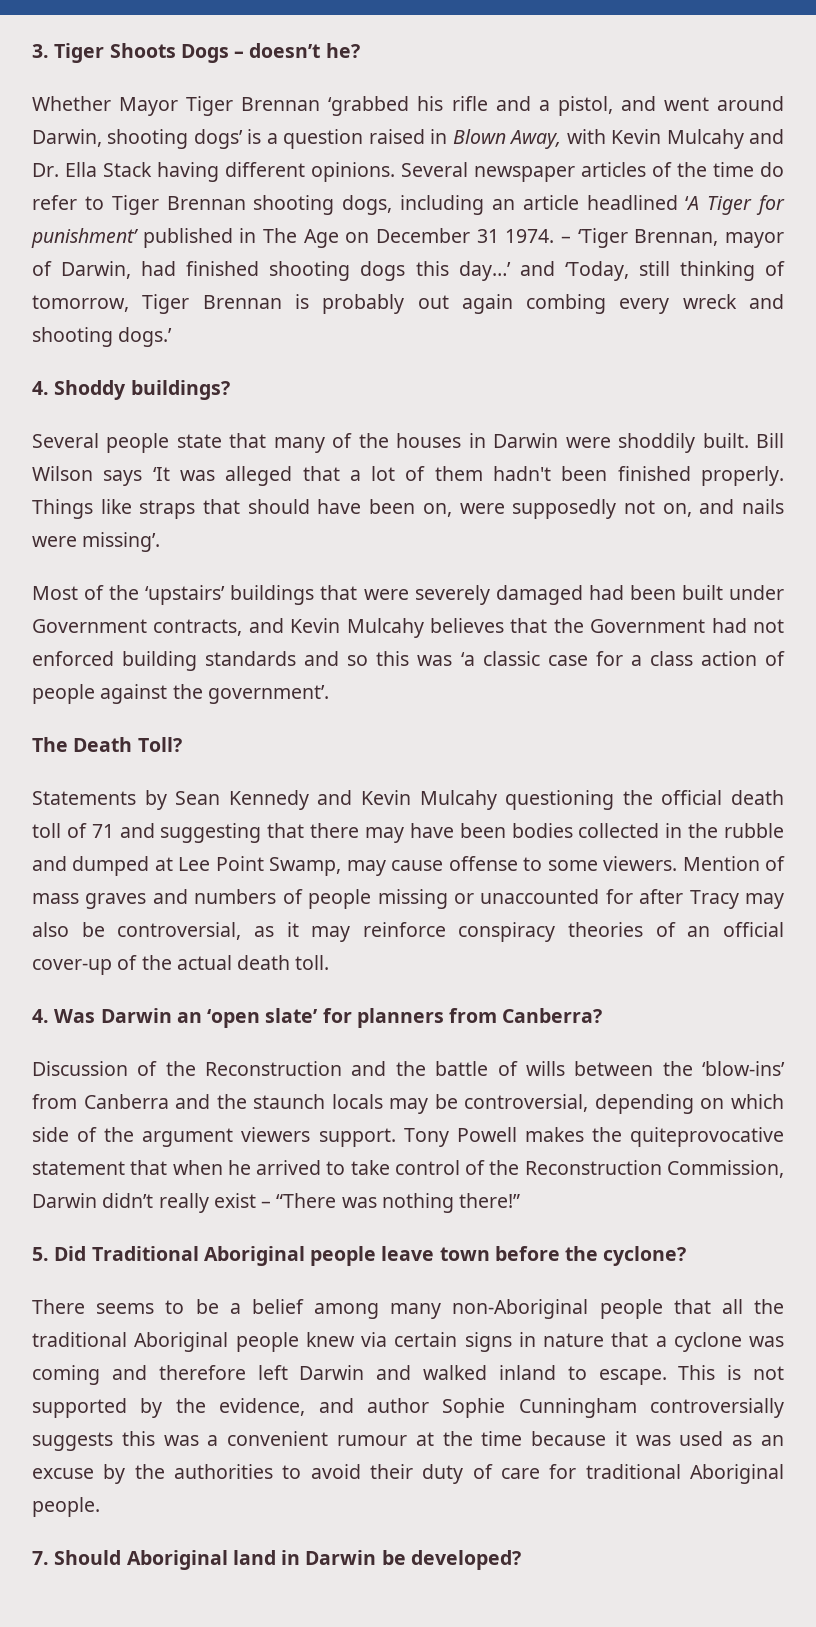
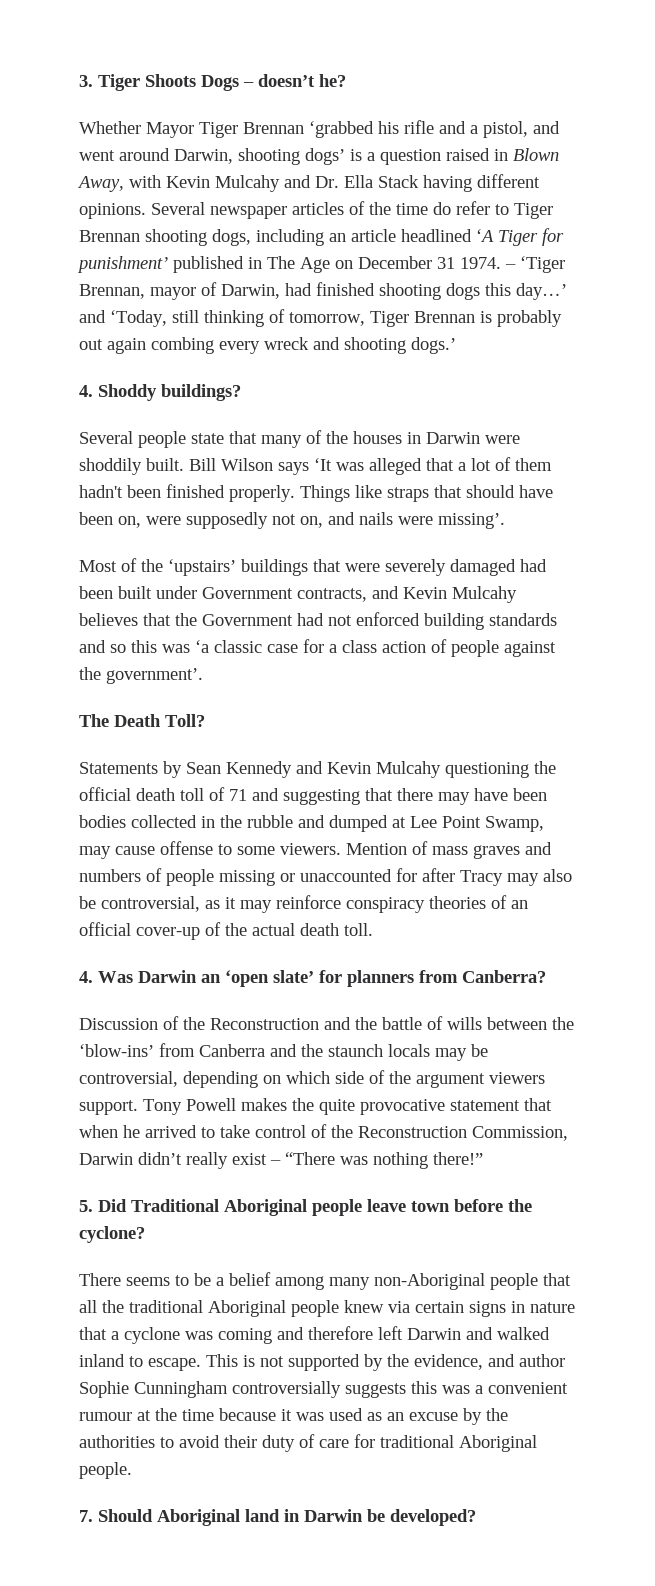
- Tony Powell makes the quiteprovocative statement that when he arrived to take control of the Reconstruction Commission, Darwin didn’t really exist – “There was nothing there!”
+ Tony Powell makes the quite provocative statement that when he arrived to take control of the Reconstruction Commission, Darwin didn’t really exist – “There was nothing there!”

